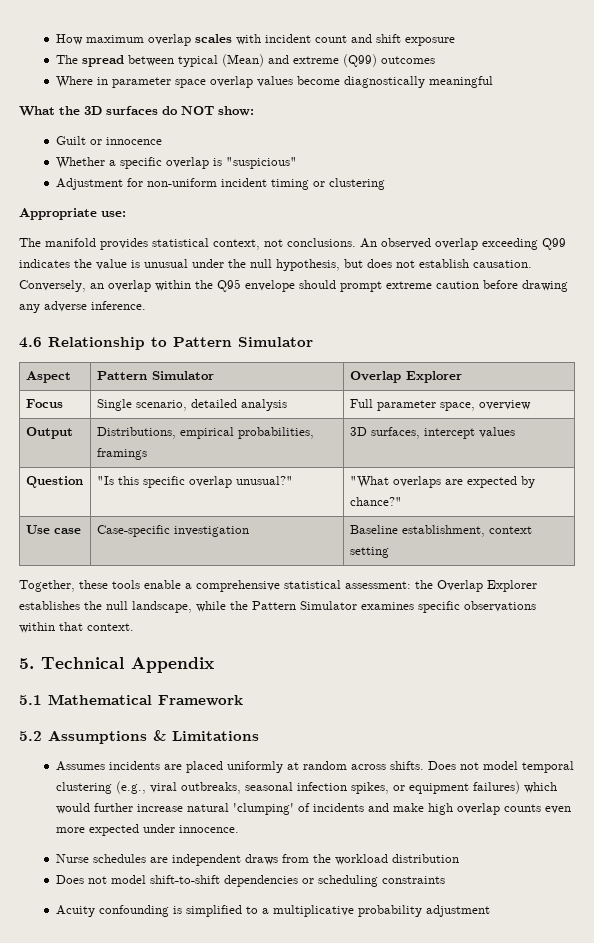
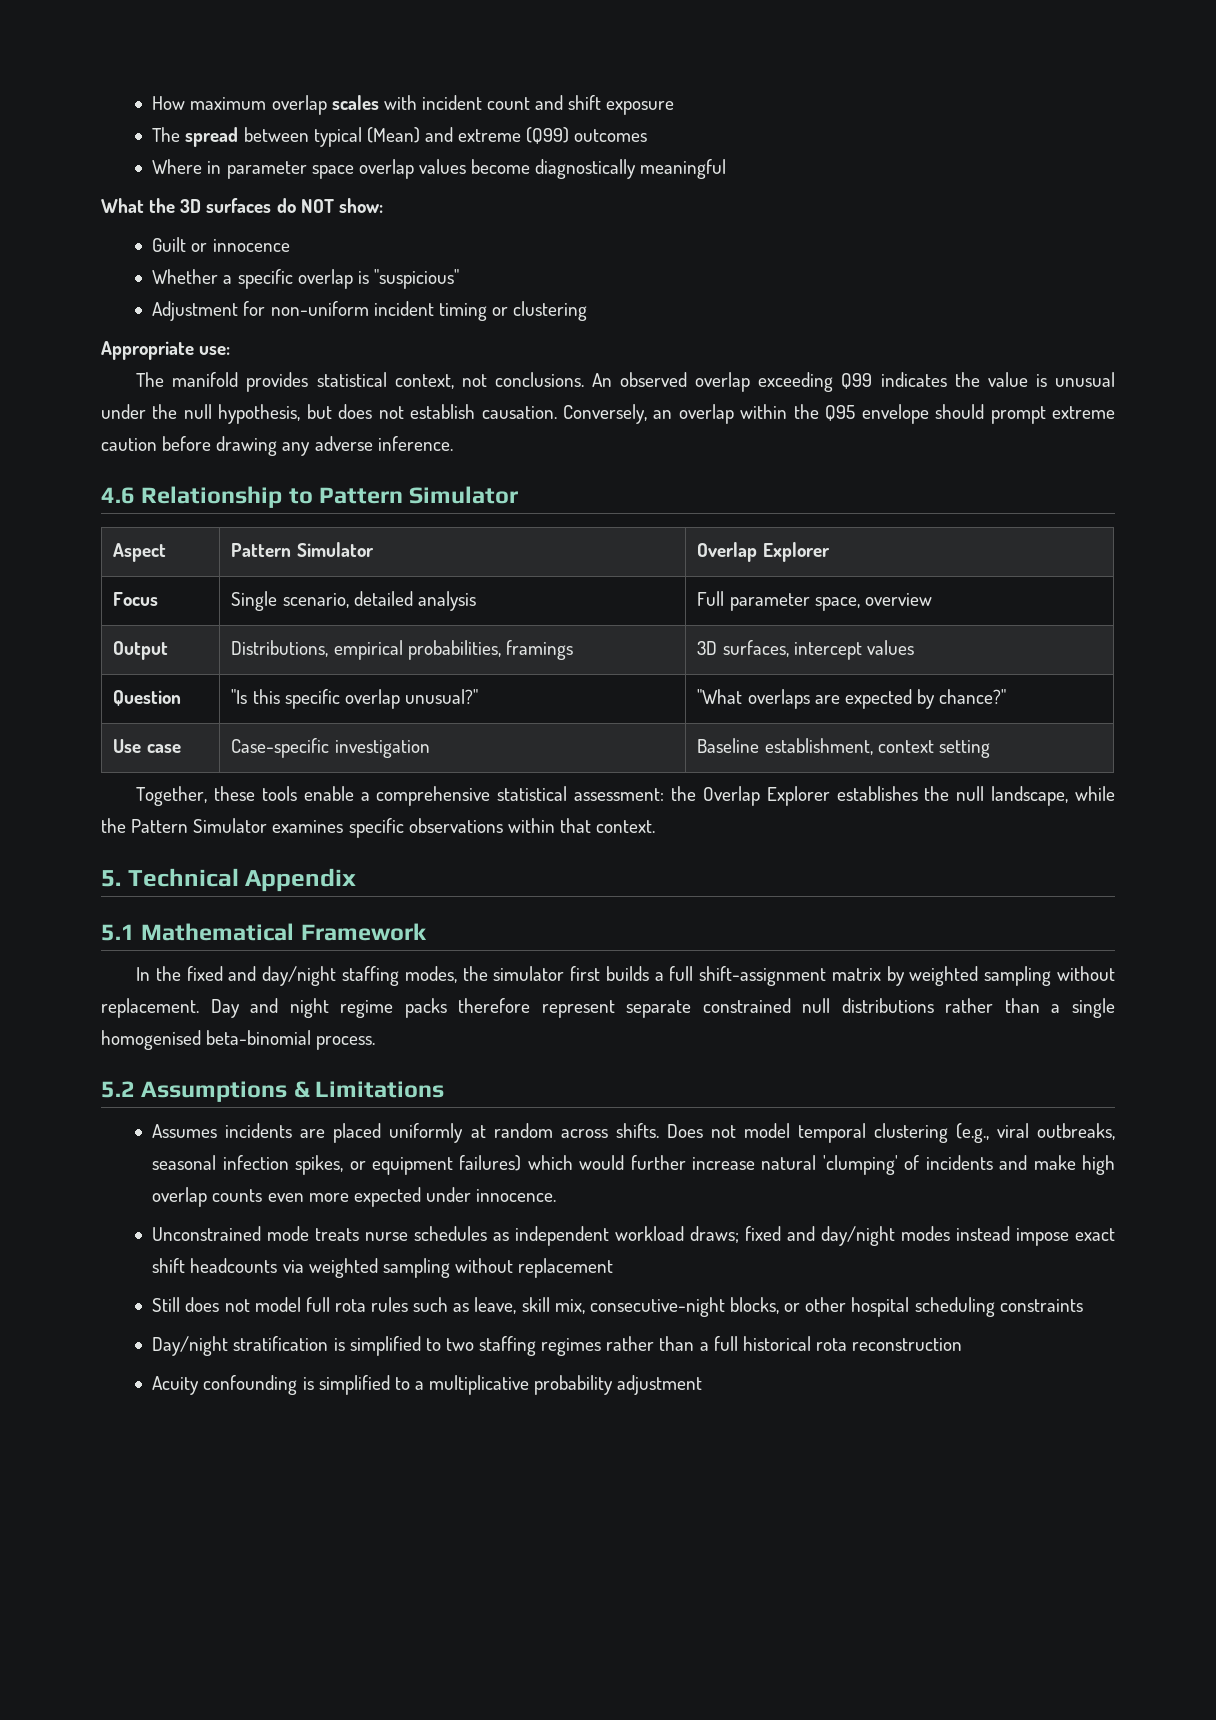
+ In the fixed and day/night staffing modes, the simulator first builds a full shift-assignment matrix by weighted sampling without replacement. Day and night regime packs therefore represent separate constrained null distributions rather than a single homogenised beta-binomial process.
- Nurse schedules are independent draws from the workload distribution
- Does not model shift-to-shift dependencies or scheduling constraints
+ Unconstrained mode treats nurse schedules as independent workload draws; fixed and day/night modes instead impose exact shift headcounts via weighted sampling without replacement
+ Still does not model full rota rules such as leave, skill mix, consecutive-night blocks, or other hospital scheduling constraints
+ Day/night stratification is simplified to two staffing regimes rather than a full historical rota reconstruction

